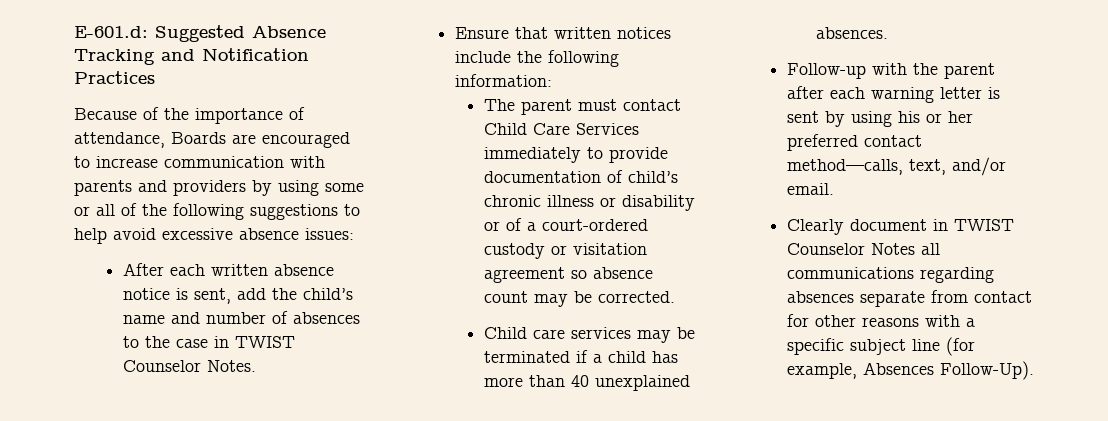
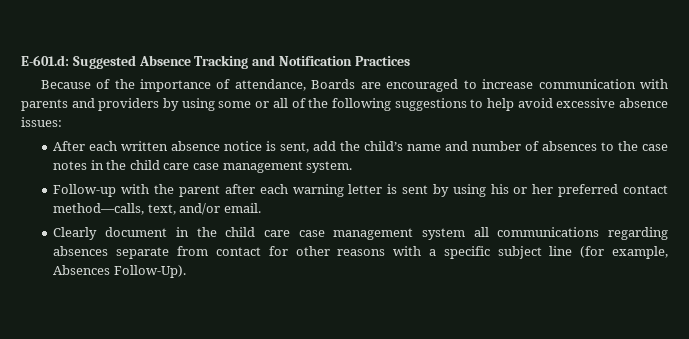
- After each written absence notice is sent, add the child’s name and number of absences to the case in TWIST Counselor Notes.
- Ensure that written notices include the following information:
- The parent must contact Child Care Services immediately to provide documentation of child’s chronic illness or disability or of a court-ordered custody or visitation agreement so absence count may be corrected.
- Child care services may be terminated if a child has more than 40 unexplained absences.
+ After each written absence notice is sent, add the child’s name and number of absences to the case notes in the child care case management system.
- Clearly document in TWIST Counselor Notes all communications regarding absences separate from contact for other reasons with a specific subject line (for example, Absences Follow-Up).
+ Clearly document in the child care case management system all communications regarding absences separate from contact for other reasons with a specific subject line (for example, Absences Follow-Up).

